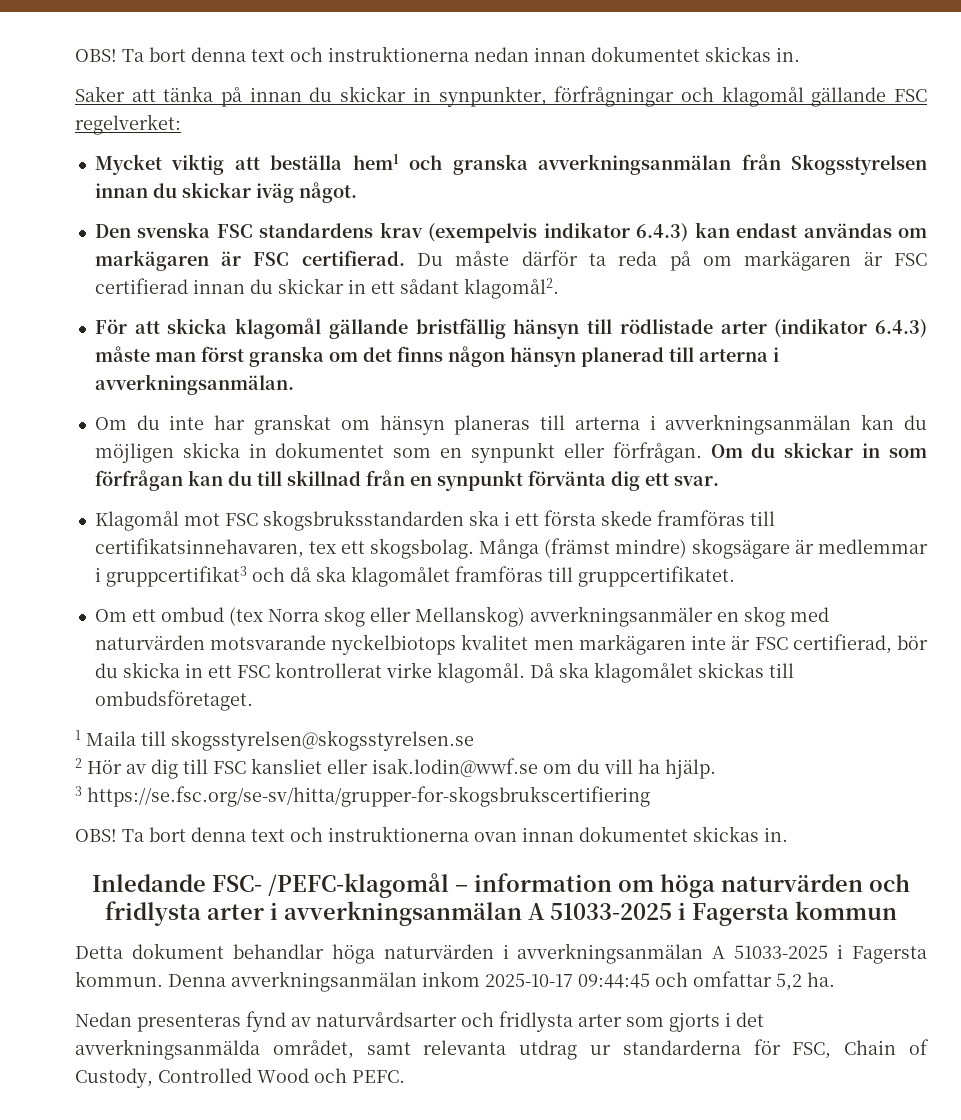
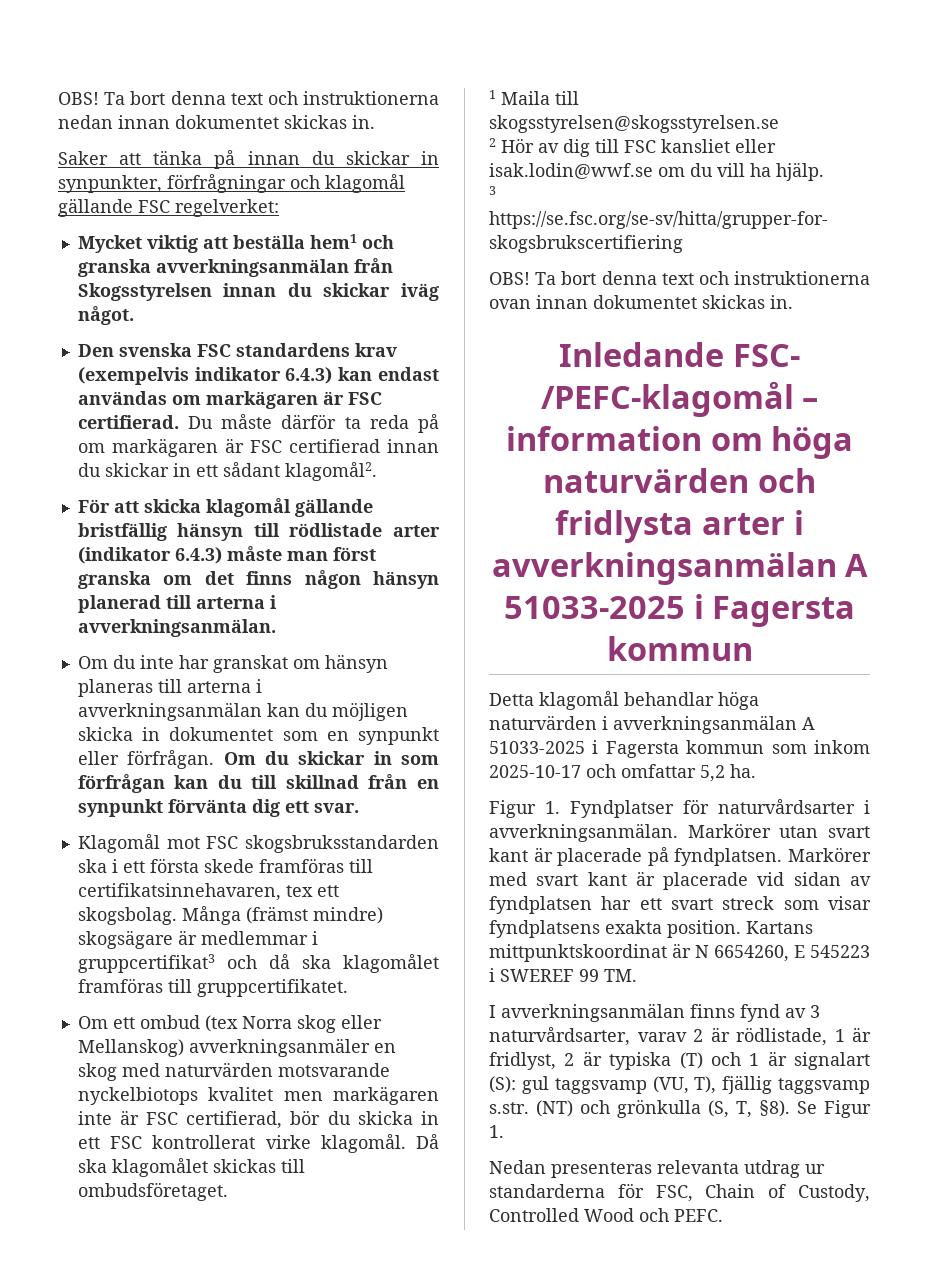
- Detta dokument behandlar höga naturvärden i avverkningsanmälan A 51033-2025 i Fagersta kommun. Denna avverkningsanmälan inkom 2025-10-17 09:44:45 och omfattar 5,2 ha.
+ Detta klagomål behandlar höga naturvärden i avverkningsanmälan A 51033-2025 i Fagersta kommun som inkom 2025-10-17 och omfattar 5,2 ha.
- Nedan presenteras fynd av naturvårdsarter och fridlysta arter som gjorts i det avverkningsanmälda området, samt relevanta utdrag ur standarderna för FSC, Chain of Custody, Controlled Wood och PEFC.
+ Figur 1. Fyndplatser för naturvårdsarter i avverkningsanmälan. Markörer utan svart kant är placerade på fyndplatsen. Markörer med svart kant är placerade vid sidan av fyndplatsen har ett svart streck som visar fyndplatsens exakta position. Kartans mittpunktskoordinat är N 6654260, E 545223 i SWEREF 99 TM.
+ I avverkningsanmälan finns fynd av 3 naturvårdsarter, varav 2 är rödlistade, 1 är fridlyst, 2 är typiska (T) och 1 är signalart (S): gul taggsvamp (VU, T), fjällig taggsvamp s.str. (NT) och grönkulla (S, T, §8). Se Figur 1.
+ Nedan presenteras relevanta utdrag ur standarderna för FSC, Chain of Custody, Controlled Wood och PEFC.

